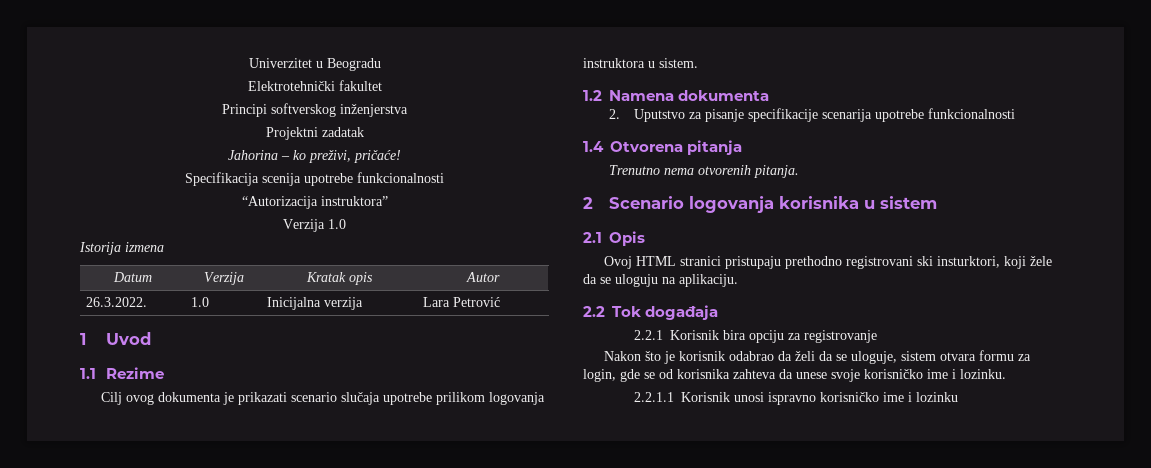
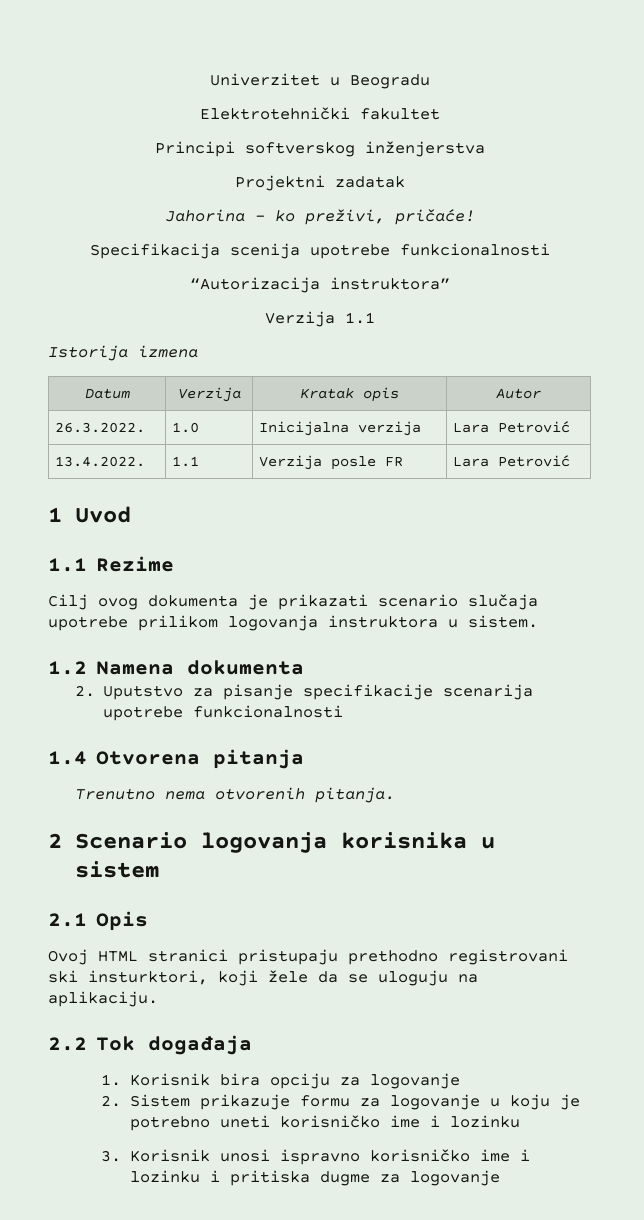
- Verzija 1.0
+ Verzija 1.1
+ 13.4.2022. | 1.1 | Verzija posle FR | Lara Petrović
- 2.2.1 Korisnik bira opciju za registrovanje
- Nakon što je korisnik odabrao da želi da se uloguje, sistem otvara formu za login, gde se od korisnika zahteva da unese svoje korisničko ime i lozinku.
- 2.2.1.1 Korisnik unosi ispravno korisničko ime i lozinku
+ 1. Korisnik bira opciju za logovanje
+ 2. Sistem prikazuje formu za logovanje u koju je potrebno uneti korisničko ime i lozinku
+ 3. Korisnik unosi ispravno korisničko ime i lozinku i pritiska dugme za logovanje

